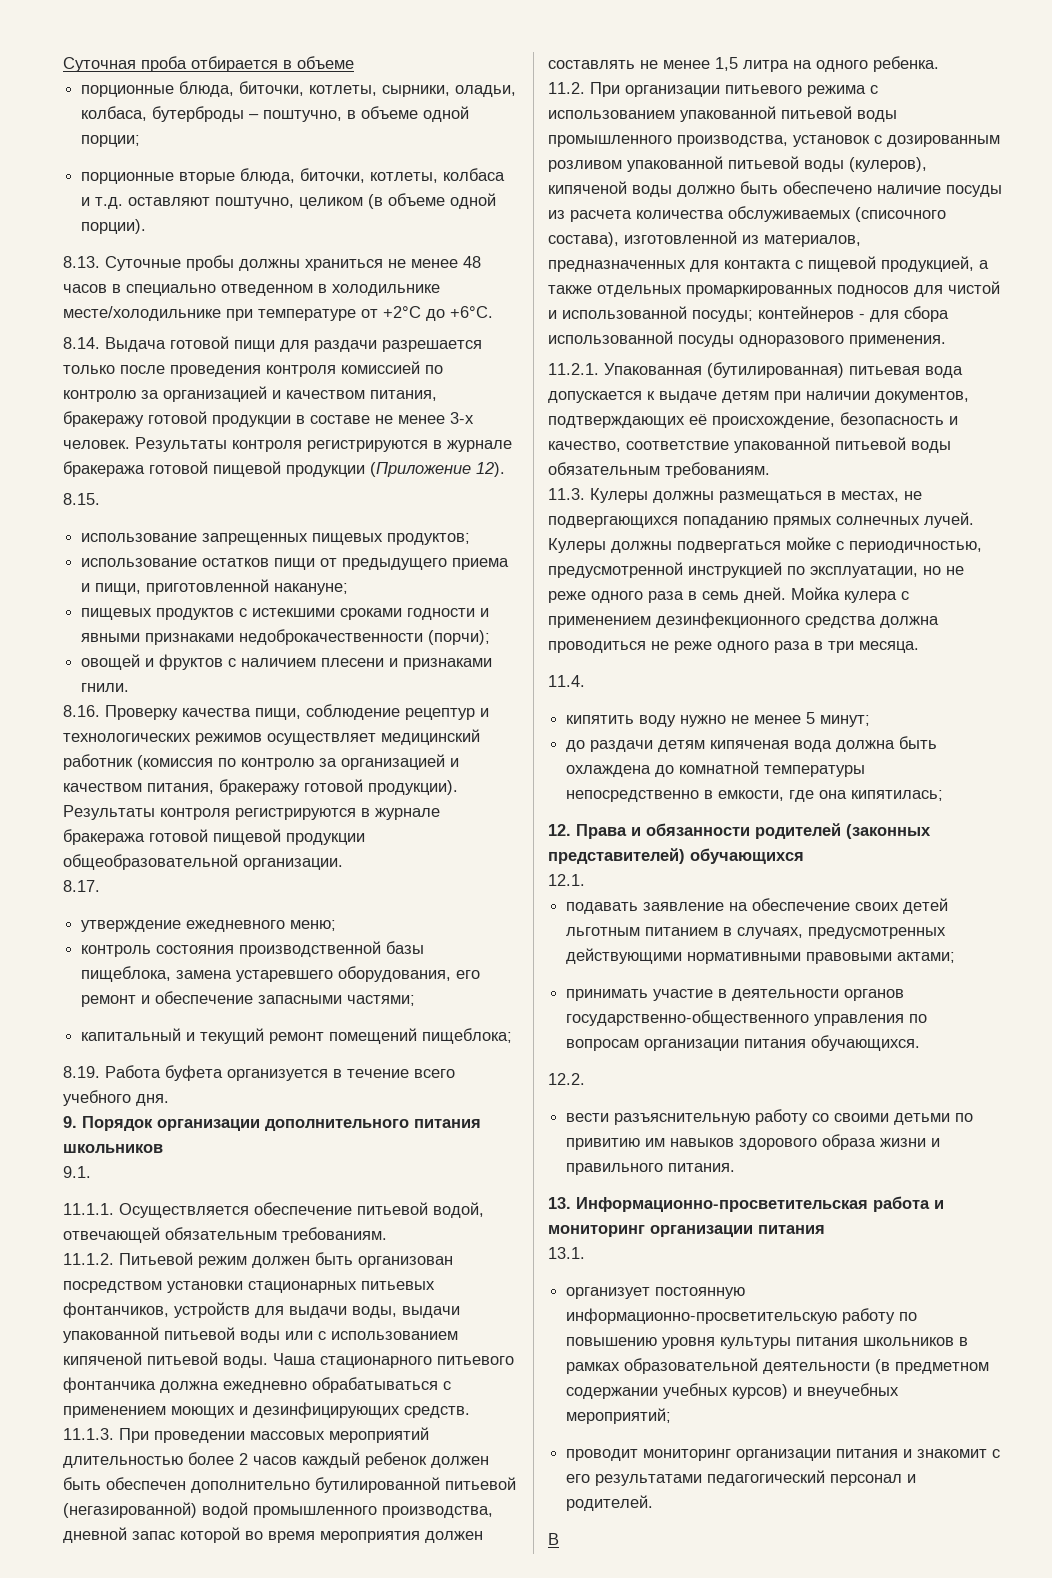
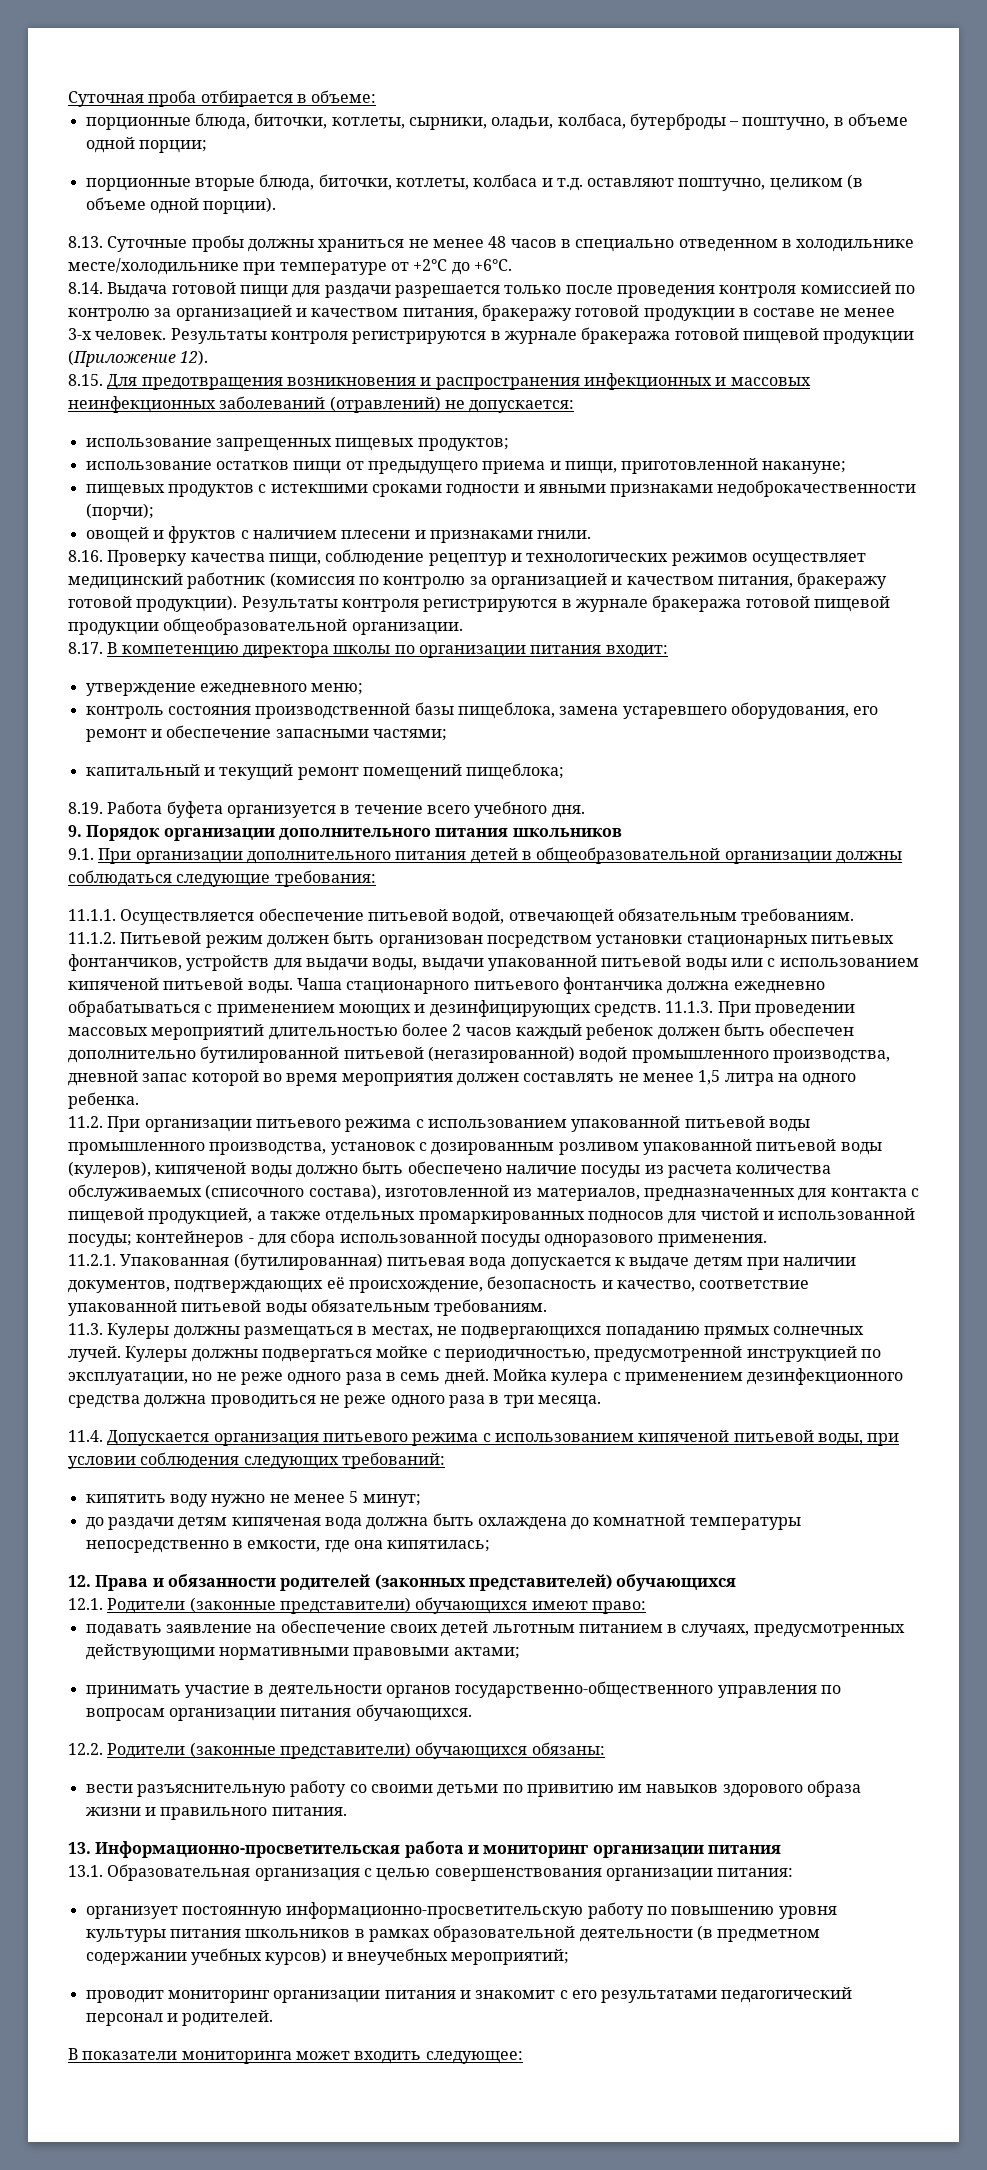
- Суточная проба отбирается в объеме
+ Суточная проба отбирается в объеме:
- 8.15.
+ 8.15. Для предотвращения возникновения и распространения инфекционных и массовых неинфекционных заболеваний (отравлений) не допускается:
- 8.17.
+ 8.17. В компетенцию директора школы по организации питания входит:
- 9.1.
+ 9.1. При организации дополнительного питания детей в общеобразовательной организации должны соблюдаться следующие требования:
- 11.4.
+ 11.4. Допускается организация питьевого режима с использованием кипяченой питьевой воды, при условии соблюдения следующих требований:
- 12.1.
+ 12.1. Родители (законные представители) обучающихся имеют право:
- 12.2.
+ 12.2. Родители (законные представители) обучающихся обязаны:
- 13.1.
+ 13.1. Образовательная организация с целью совершенствования организации питания:
- В
+ В показатели мониторинга может входить следующее:

